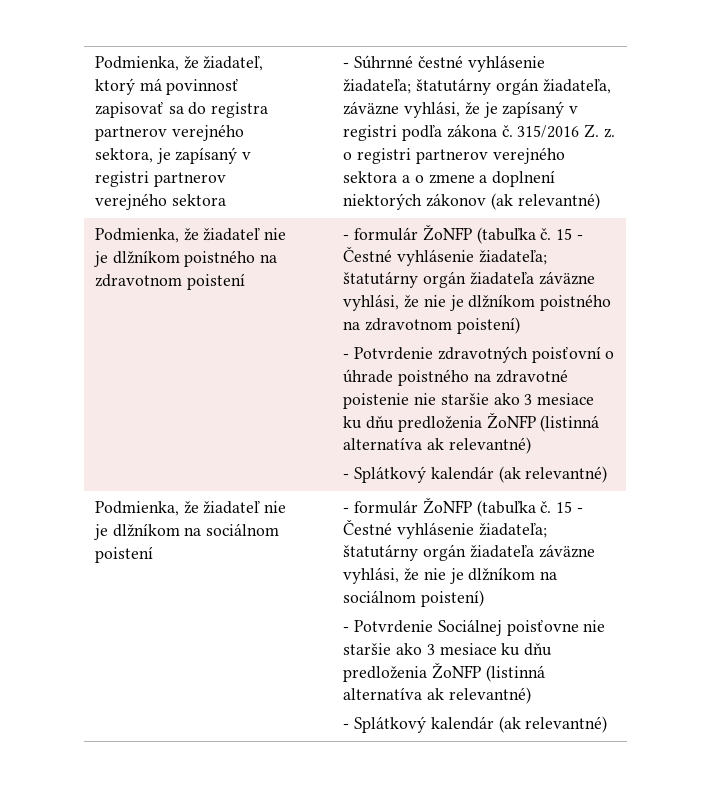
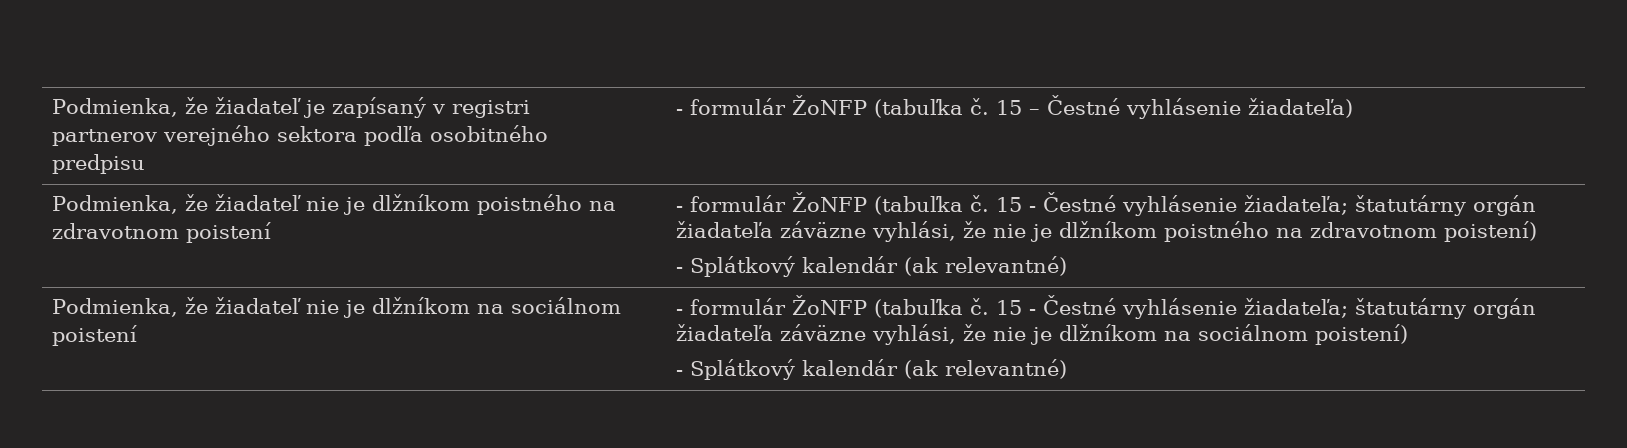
- Podmienka, že žiadateľ, ktorý má povinnosť zapisovať sa do registra partnerov verejného sektora, je zapísaný v registri partnerov verejného sektora | - Súhrnné čestné vyhlásenie žiadateľa; štatutárny orgán žiadateľa, záväzne vyhlási, že je zapísaný v registri podľa zákona č. 315/2016 Z. z. o registri partnerov verejného sektora a o zmene a doplnení niektorých zákonov (ak relevantné)
+ Podmienka, že žiadateľ je zapísaný v registri partnerov verejného sektora podľa osobitného predpisu | - formulár ŽoNFP (tabuľka č. 15 – Čestné vyhlásenie žiadateľa)
- - Potvrdenie zdravotných poisťovní o úhrade poistného na zdravotné poistenie nie staršie ako 3 mesiace ku dňu predloženia ŽoNFP (listinná alternatíva ak relevantné)
- - Potvrdenie Sociálnej poisťovne nie staršie ako 3 mesiace ku dňu predloženia ŽoNFP (listinná alternatíva ak relevantné)

